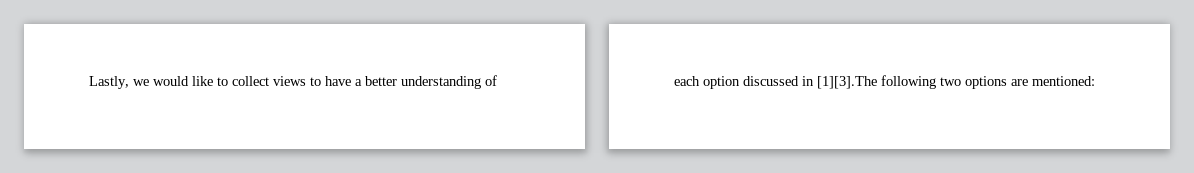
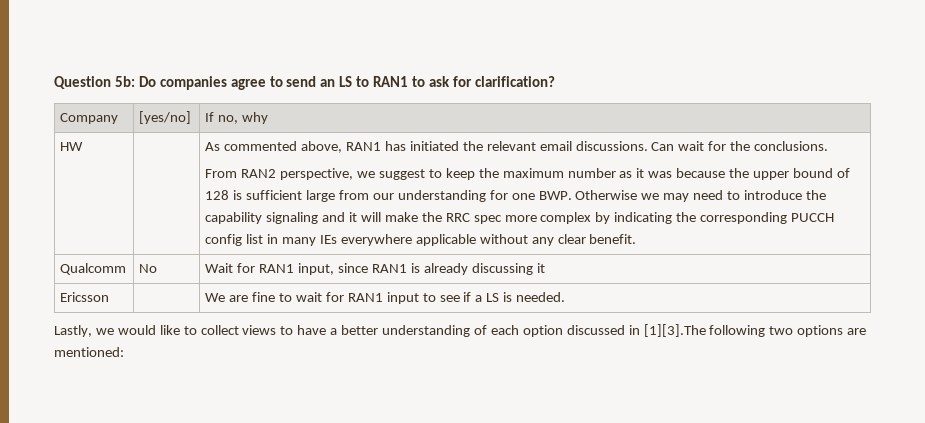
+ Question 5b: Do companies agree to send an LS to RAN1 to ask for clarification?
+ Company | [yes/no] | If no, why
+ HW | | As commented above, RAN1 has initiated the relevant email discussions. Can wait for the conclusions.
+ From RAN2 perspective, we suggest to keep the maximum number as it was because the upper bound of 128 is sufficient large from our understanding for one BWP. Otherwise we may need to introduce the capability signaling and it will make the RRC spec more complex by indicating the corresponding PUCCH config list in many IEs everywhere applicable without any clear benefit.
+ Qualcomm | No | Wait for RAN1 input, since RAN1 is already discussing it
+ Ericsson | | We are fine to wait for RAN1 input to see if a LS is needed.

